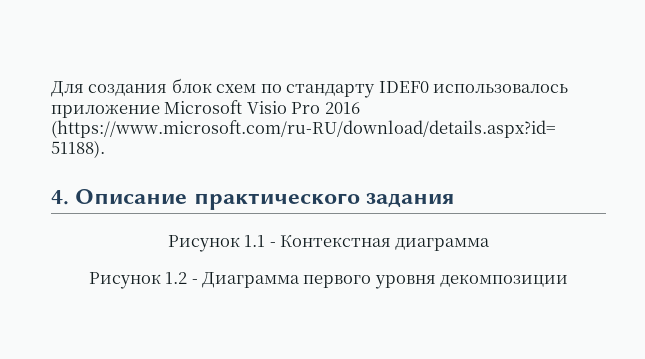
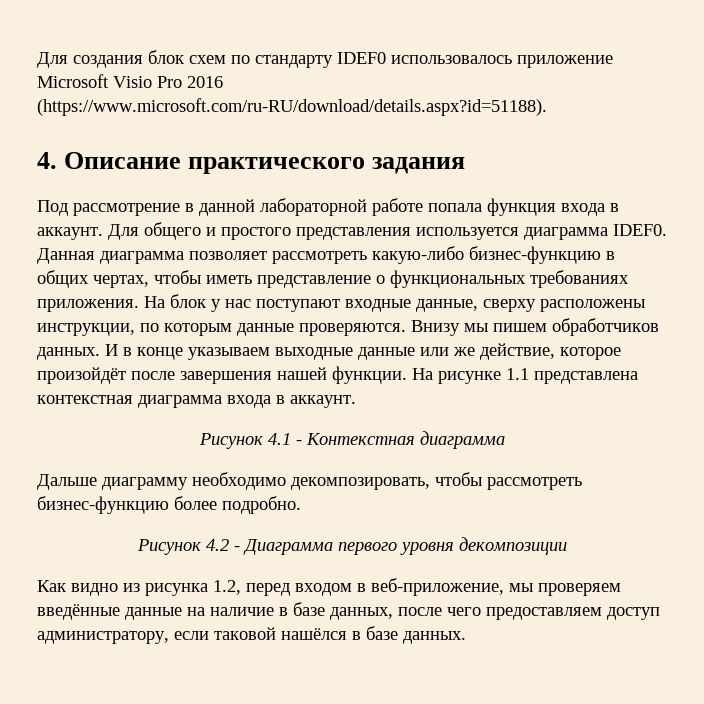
- Рисунок 1.1 - Контекстная диаграмма
+ Под рассмотрение в данной лабораторной работе попала функция входа в аккаунт. Для общего и простого представления используется диаграмма IDEF0. Данная диаграмма позволяет рассмотреть какую-либо бизнес-функцию в общих чертах, чтобы иметь представление о функциональных требованиях приложения. На блок у нас поступают входные данные, сверху расположены инструкции, по которым данные проверяются. Внизу мы пишем обработчиков данных. И в конце указываем выходные данные или же действие, которое произойдёт после завершения нашей функции. На рисунке 1.1 представлена контекстная диаграмма входа в аккаунт.
+ Рисунок 4.1 - Контекстная диаграмма
- Рисунок 1.2 - Диаграмма первого уровня декомпозиции
+ Дальше диаграмму необходимо декомпозировать, чтобы рассмотреть бизнес-функцию более подробно.
+ Рисунок 4.2 - Диаграмма первого уровня декомпозиции
+ Как видно из рисунка 1.2, перед входом в веб-приложение, мы проверяем введённые данные на наличие в базе данных, после чего предоставляем доступ администратору, если таковой нашёлся в базе данных.

